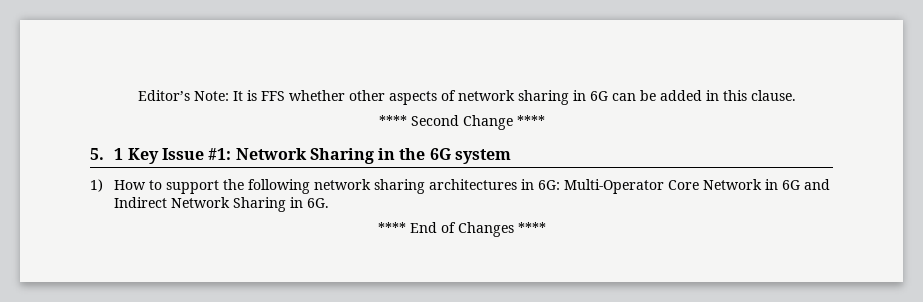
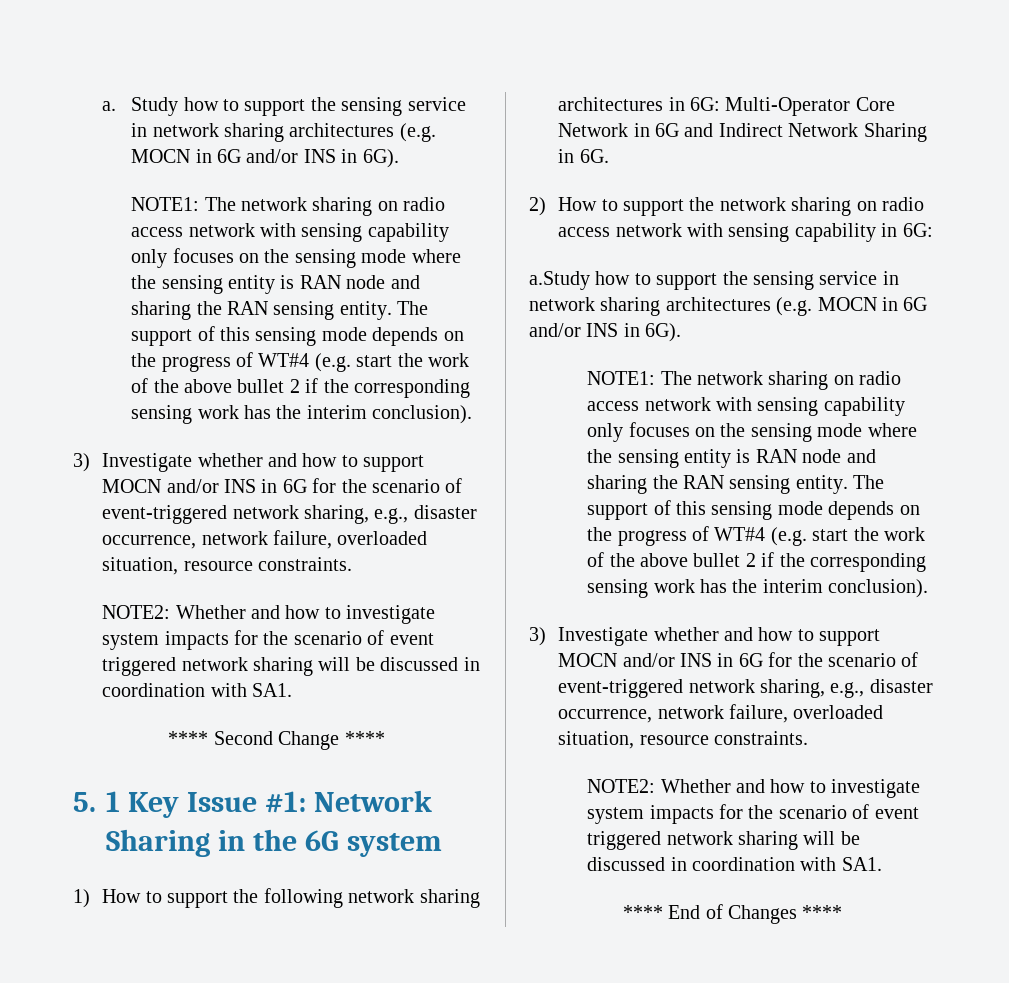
- Editor’s Note: It is FFS whether other aspects of network sharing in 6G can be added in this clause.
+ a. Study how to support the sensing service in network sharing architectures (e.g. MOCN in 6G and/or INS in 6G).
+ NOTE1: The network sharing on radio access network with sensing capability only focuses on the sensing mode where the sensing entity is RAN node and sharing the RAN sensing entity. The support of this sensing mode depends on the progress of WT#4 (e.g. start the work of the above bullet 2 if the corresponding sensing work has the interim conclusion).
+ 3) Investigate whether and how to support MOCN and/or INS in 6G for the scenario of event-triggered network sharing, e.g., disaster occurrence, network failure, overloaded situation, resource constraints.
+ NOTE2: Whether and how to investigate system impacts for the scenario of event triggered network sharing will be discussed in coordination with SA1.
+ 2) How to support the network sharing on radio access network with sensing capability in 6G:
+ a.Study how to support the sensing service in network sharing architectures (e.g. MOCN in 6G and/or INS in 6G).
+ NOTE1: The network sharing on radio access network with sensing capability only focuses on the sensing mode where the sensing entity is RAN node and sharing the RAN sensing entity. The support of this sensing mode depends on the progress of WT#4 (e.g. start the work of the above bullet 2 if the corresponding sensing work has the interim conclusion).
+ 3) Investigate whether and how to support MOCN and/or INS in 6G for the scenario of event-triggered network sharing, e.g., disaster occurrence, network failure, overloaded situation, resource constraints.
+ NOTE2: Whether and how to investigate system impacts for the scenario of event triggered network sharing will be discussed in coordination with SA1.

